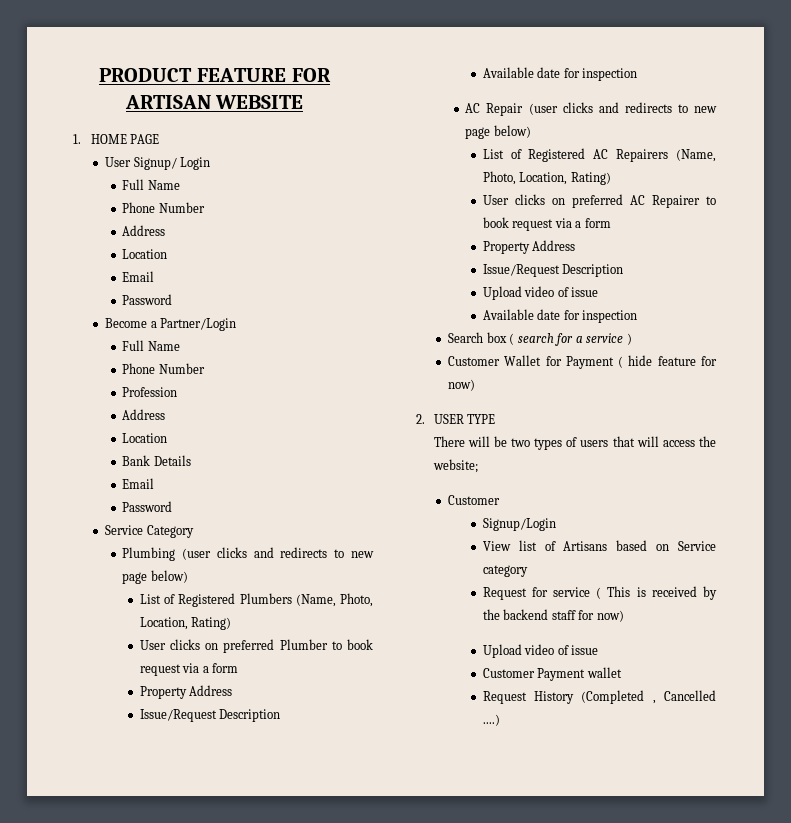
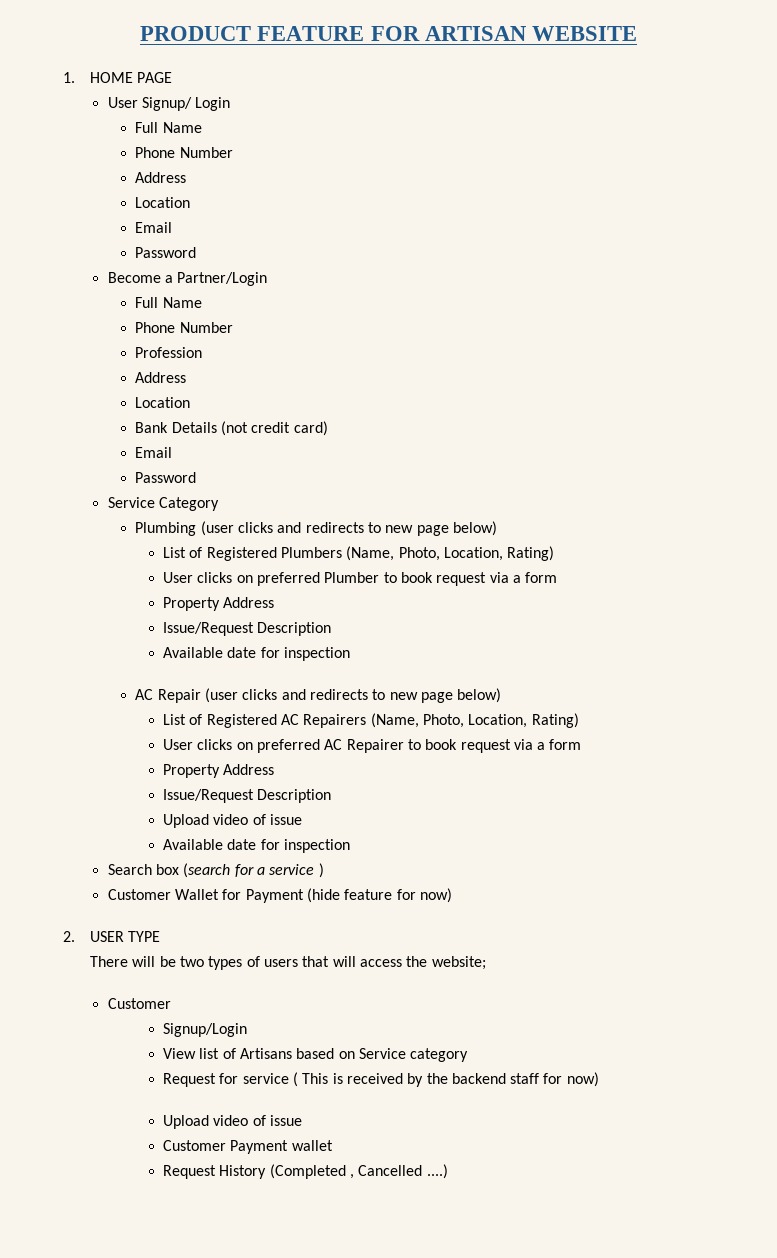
- Bank Details
+ Bank Details (not credit card)
- Search box ( search for a service )
+ Search box (search for a service )
- Customer Wallet for Payment ( hide feature for now)
+ Customer Wallet for Payment (hide feature for now)

